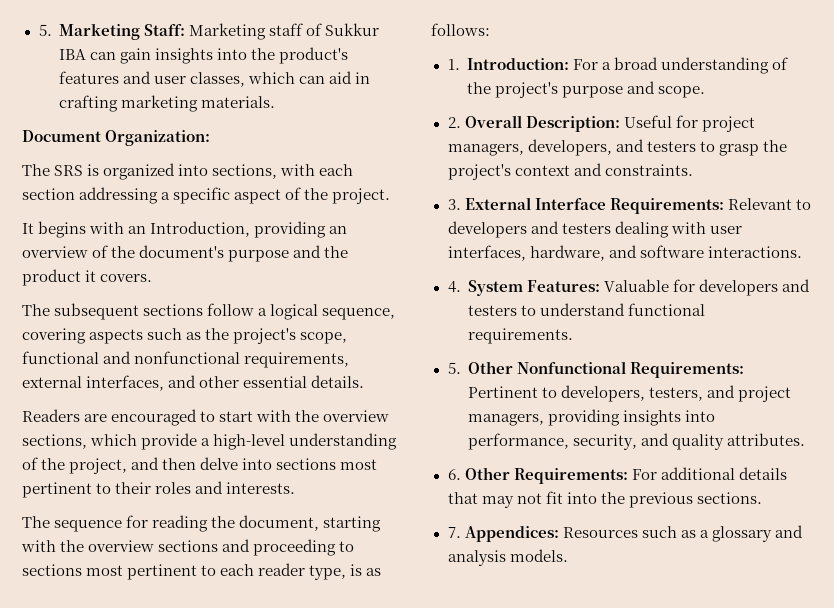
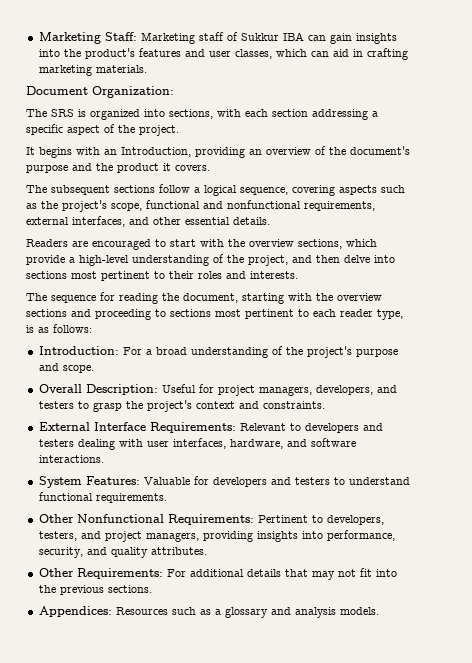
- 5. Marketing Staff: Marketing staff of Sukkur IBA can gain insights into the product's features and user classes, which can aid in crafting marketing materials.
+ Marketing Staff: Marketing staff of Sukkur IBA can gain insights into the product's features and user classes, which can aid in crafting marketing materials.
- 1. Introduction: For a broad understanding of the project's purpose and scope.
+ Introduction: For a broad understanding of the project's purpose and scope.
- 2. Overall Description: Useful for project managers, developers, and testers to grasp the project's context and constraints.
+ Overall Description: Useful for project managers, developers, and testers to grasp the project's context and constraints.
- 3. External Interface Requirements: Relevant to developers and testers dealing with user interfaces, hardware, and software interactions.
+ External Interface Requirements: Relevant to developers and testers dealing with user interfaces, hardware, and software interactions.
- 4. System Features: Valuable for developers and testers to understand functional requirements.
+ System Features: Valuable for developers and testers to understand functional requirements.
- 5. Other Nonfunctional Requirements: Pertinent to developers, testers, and project managers, providing insights into performance, security, and quality attributes.
+ Other Nonfunctional Requirements: Pertinent to developers, testers, and project managers, providing insights into performance, security, and quality attributes.
- 6. Other Requirements: For additional details that may not fit into the previous sections.
+ Other Requirements: For additional details that may not fit into the previous sections.
- 7. Appendices: Resources such as a glossary and analysis models.
+ Appendices: Resources such as a glossary and analysis models.

